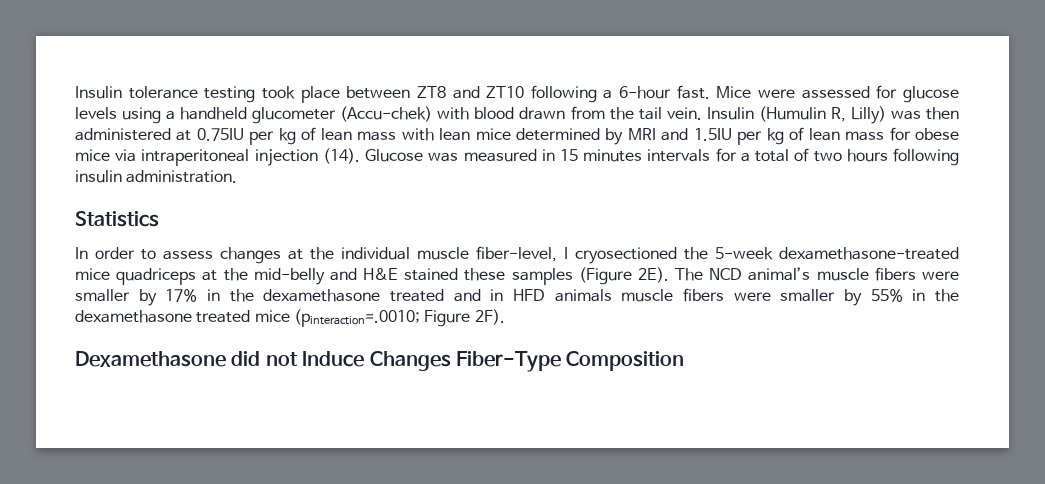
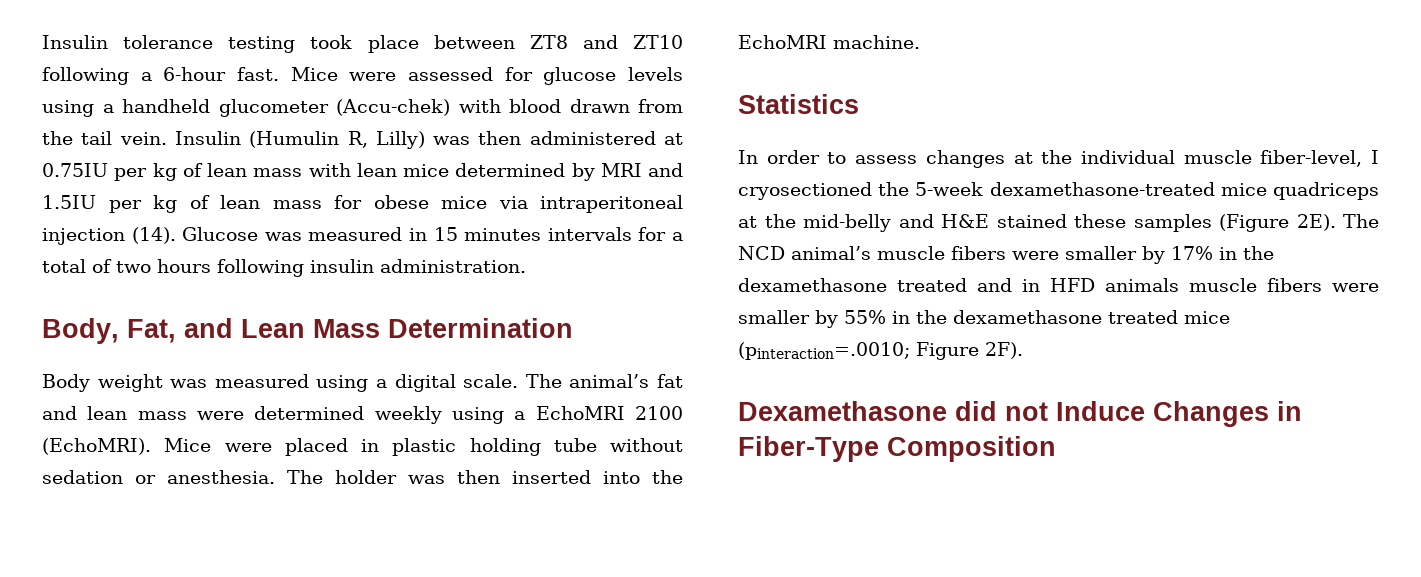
+ Body, Fat, and Lean Mass Determination
+ Body weight was measured using a digital scale. The animal’s fat and lean mass were determined weekly using a EchoMRI 2100 (EchoMRI). Mice were placed in plastic holding tube without sedation or anesthesia. The holder was then inserted into the EchoMRI machine.
- Dexamethasone did not Induce Changes Fiber-Type Composition
+ Dexamethasone did not Induce Changes in Fiber-Type Composition

